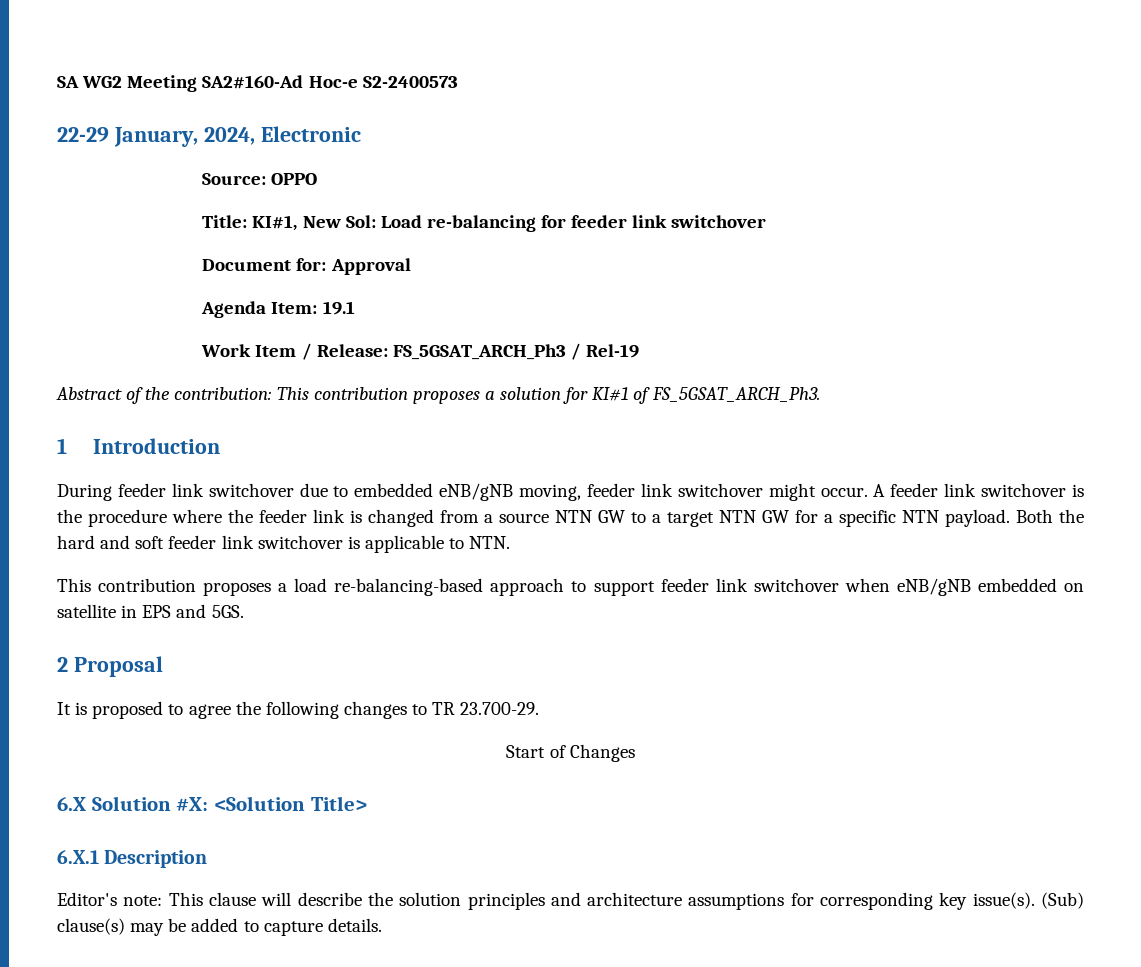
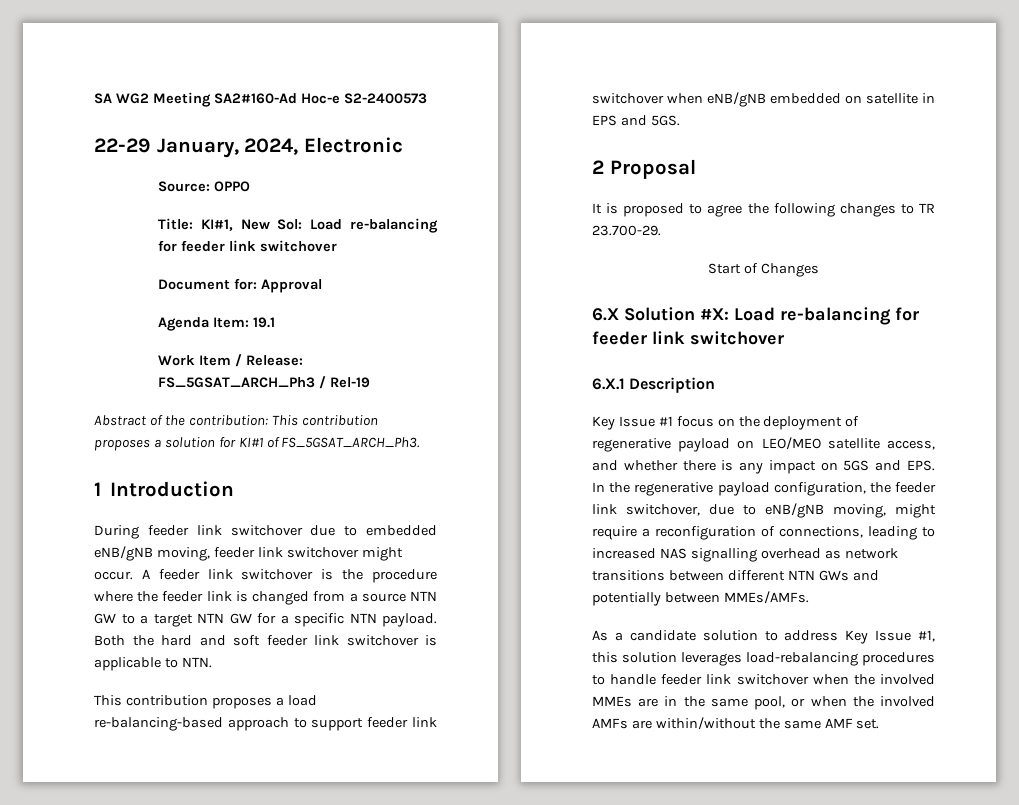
- 6.X Solution #X: <Solution Title>
+ 6.X Solution #X: Load re-balancing for feeder link switchover
  6.X.1 Description
- Editor's note: This clause will describe the solution principles and architecture assumptions for corresponding key issue(s). (Sub) clause(s) may be added to capture details.
+ Key Issue #1 focus on the deployment of regenerative payload on LEO/MEO satellite access, and whether there is any impact on 5GS and EPS. In the regenerative payload configuration, the feeder link switchover, due to eNB/gNB moving, might require a reconfiguration of connections, leading to increased NAS signalling overhead as network transitions between different NTN GWs and potentially between MMEs/AMFs.
+ As a candidate solution to address Key Issue #1, this solution leverages load-rebalancing procedures to handle feeder link switchover when the involved MMEs are in the same pool, or when the involved AMFs are within/without the same AMF set.

